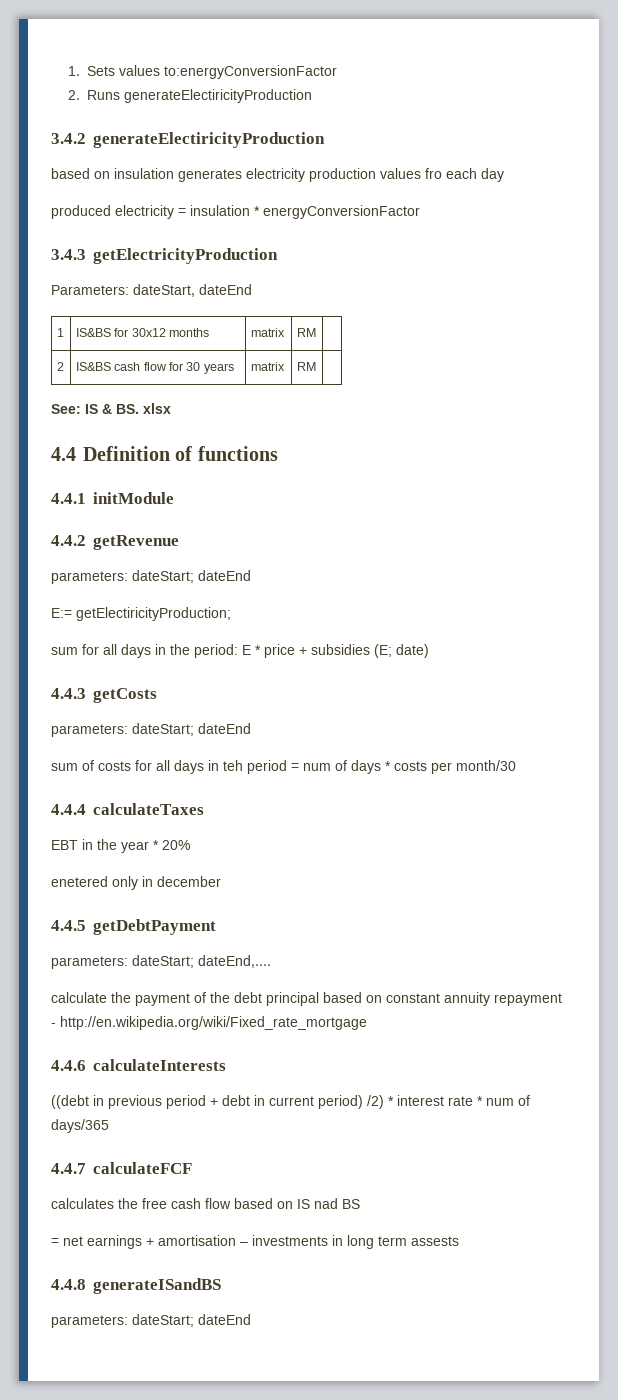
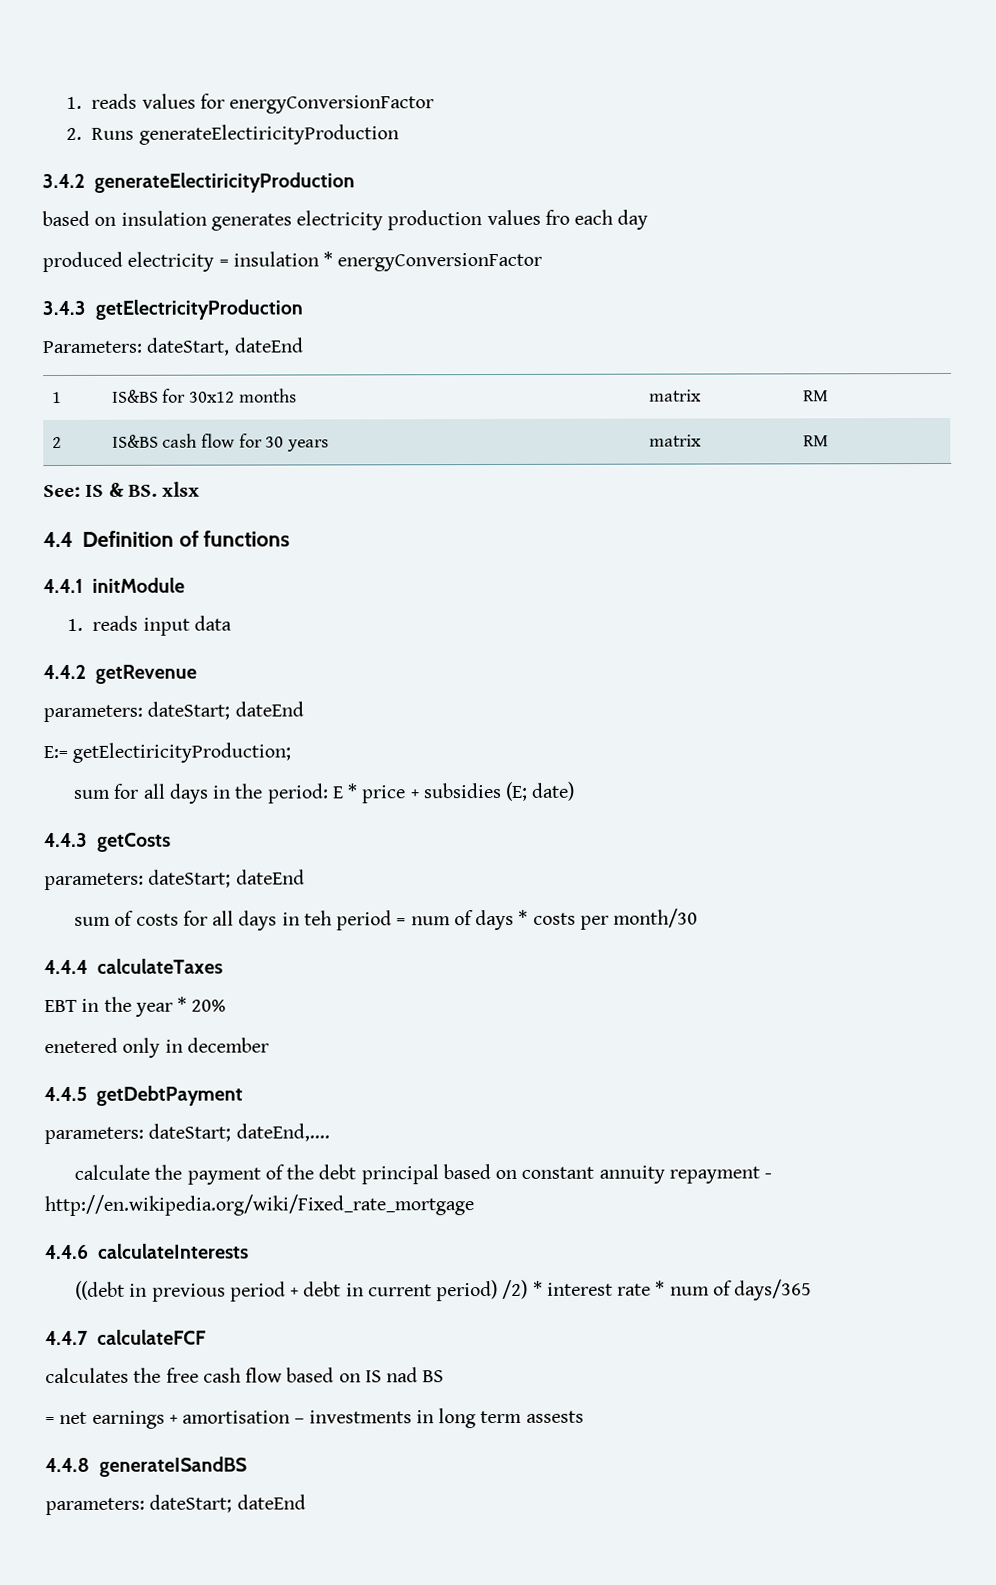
- 1. Sets values to:energyConversionFactor
+ 1. reads values for energyConversionFactor
+ 1. reads input data

